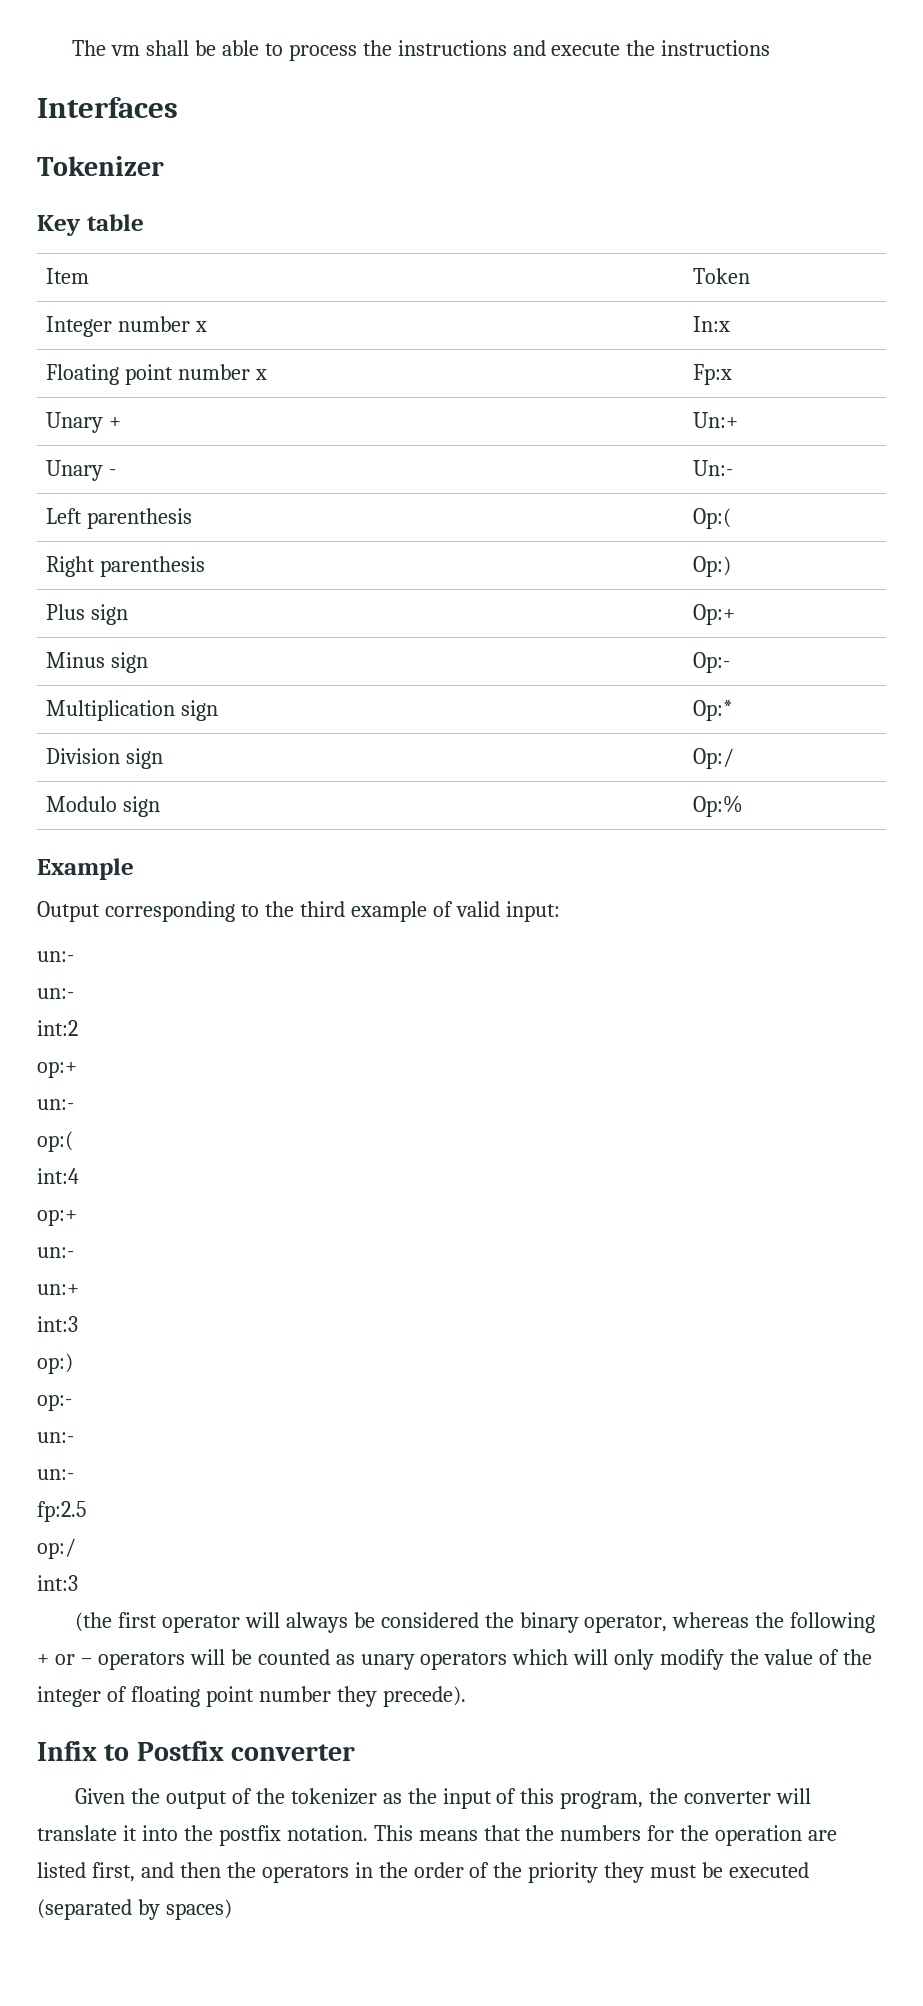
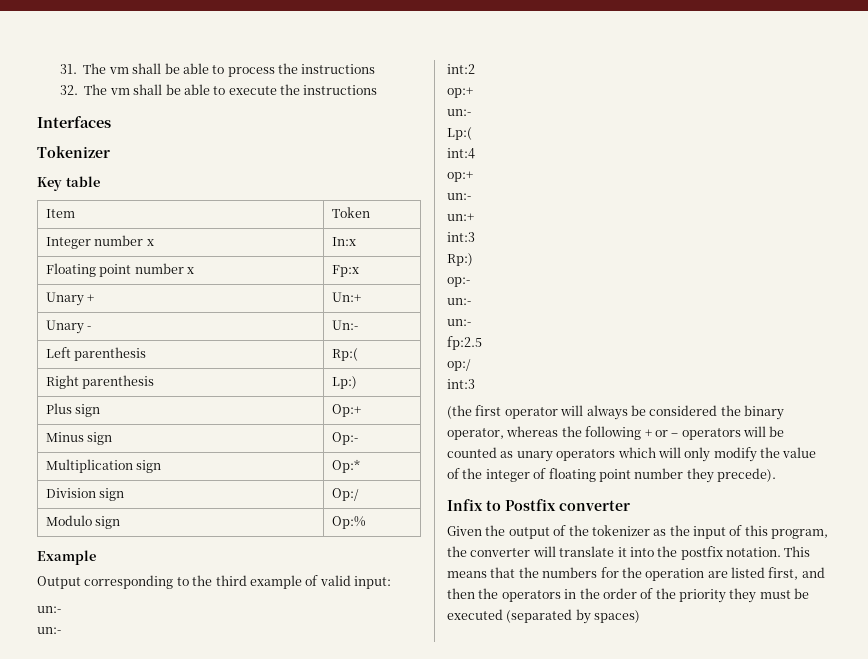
- The vm shall be able to process the instructions and execute the instructions
+ 31. The vm shall be able to process the instructions
+ 32. The vm shall be able to execute the instructions
- Left parenthesis | Op:(
+ Left parenthesis | Rp:(
- Right parenthesis | Op:)
+ Right parenthesis | Lp:)
- op:(
+ Lp:(
- op:)
+ Rp:)

